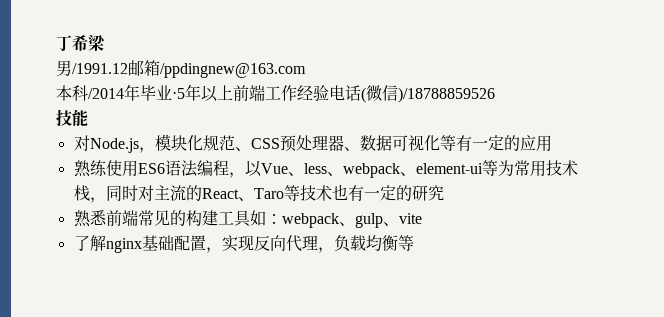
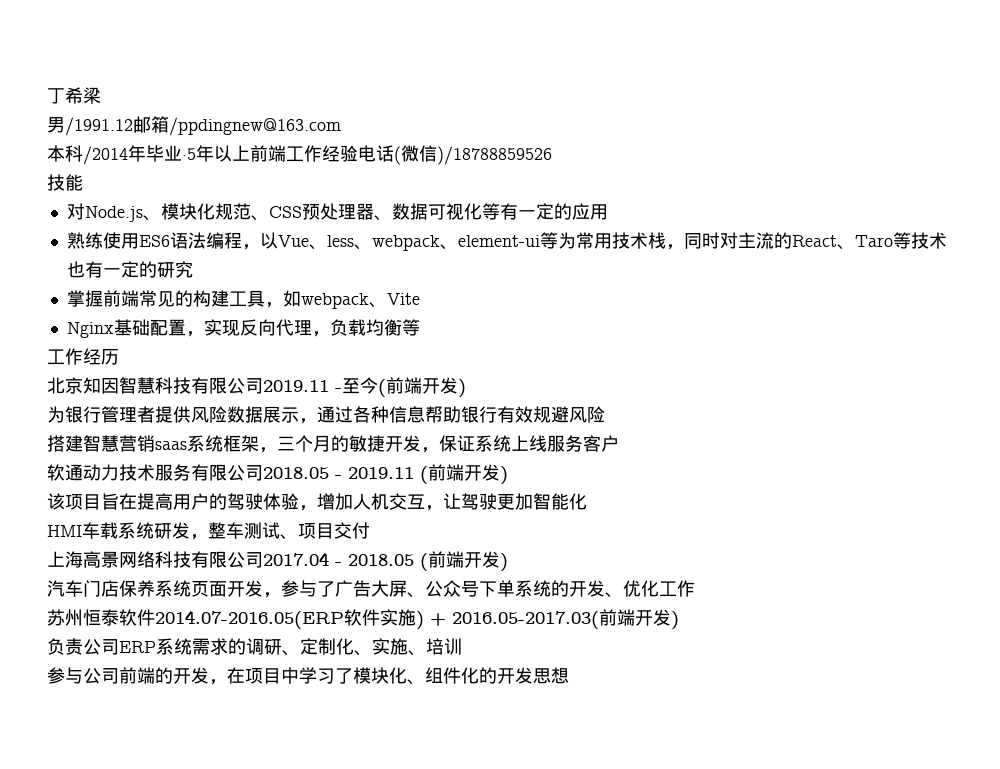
- 对Node.js，模块化规范、CSS预处理器、数据可视化等有一定的应用
+ 对Node.js、模块化规范、CSS预处理器、数据可视化等有一定的应用
- 熟悉前端常见的构建工具如：webpack、gulp、vite
- 了解nginx基础配置，实现反向代理，负载均衡等
+ 掌握前端常见的构建工具，如webpack、Vite
+ Nginx基础配置，实现反向代理，负载均衡等
+ 工作经历
+ 北京知因智慧科技有限公司2019.11 -至今(前端开发)
+ 为银行管理者提供风险数据展示，通过各种信息帮助银行有效规避风险
+ 搭建智慧营销saas系统框架，三个月的敏捷开发，保证系统上线服务客户
+ 软通动力技术服务有限公司2018.05 - 2019.11 (前端开发)
+ 该项目旨在提高用户的驾驶体验，增加人机交互，让驾驶更加智能化
+ HMI车载系统研发，整车测试、项目交付
+ 上海高景网络科技有限公司2017.04 - 2018.05 (前端开发)
+ 汽车门店保养系统页面开发，参与了广告大屏、公众号下单系统的开发、优化工作
+ 苏州恒泰软件2014.07-2016.05(ERP软件实施) + 2016.05-2017.03(前端开发)
+ 负责公司ERP系统需求的调研、定制化、实施、培训
+ 参与公司前端的开发，在项目中学习了模块化、组件化的开发思想

